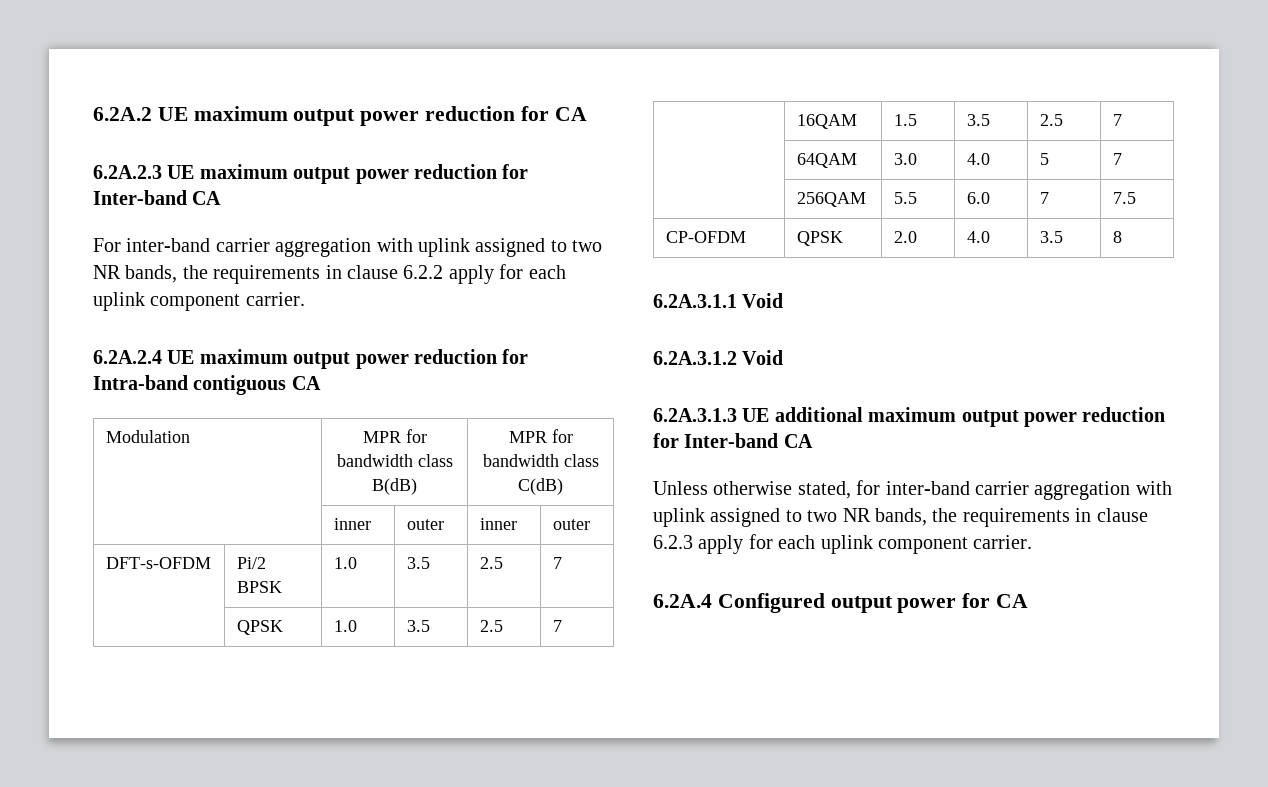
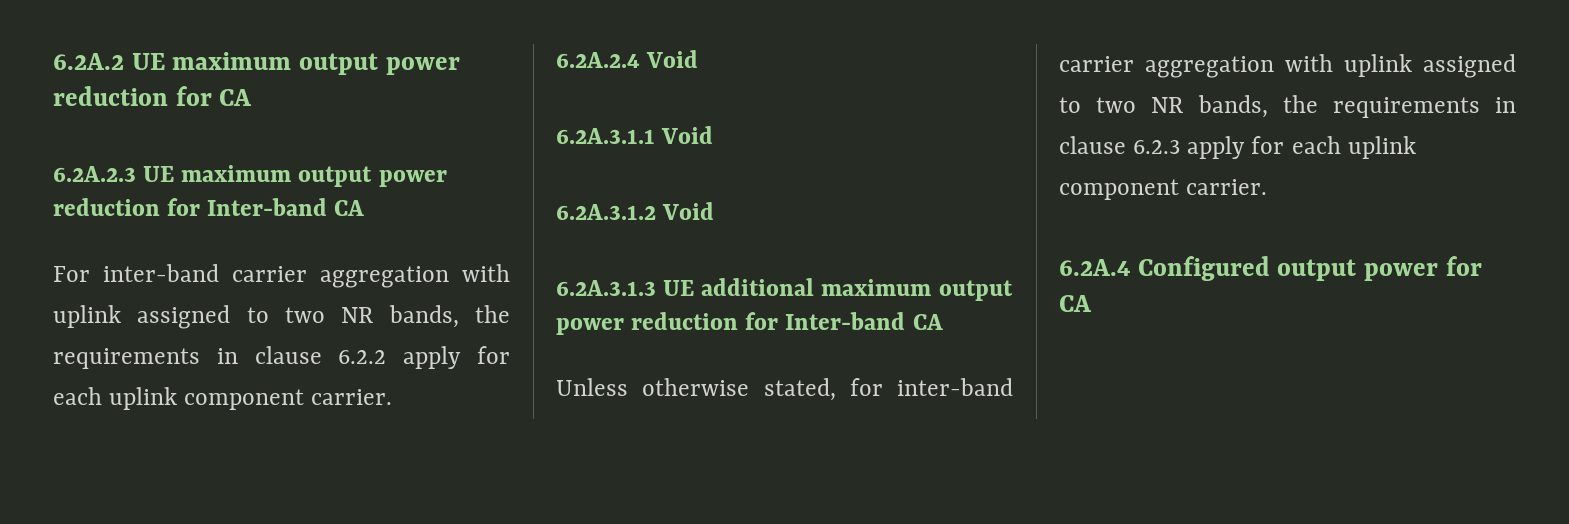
- 6.2A.2.4 UE maximum output power reduction for Intra-band contiguous CA
- Modulation | MPR for bandwidth class B(dB) | MPR for bandwidth class C(dB)
- | inner | outer | inner | outer
- DFT-s-OFDM | Pi/2 BPSK | 1.0 | 3.5 | 2.5 | 7
- | QPSK | 1.0 | 3.5 | 2.5 | 7
- | 16QAM | 1.5 | 3.5 | 2.5 | 7
- | 64QAM | 3.0 | 4.0 | 5 | 7
- | 256QAM | 5.5 | 6.0 | 7 | 7.5
- CP-OFDM | QPSK | 2.0 | 4.0 | 3.5 | 8
+ 6.2A.2.4 Void

